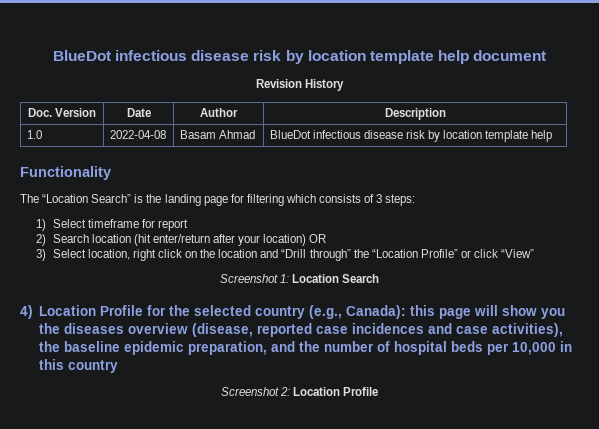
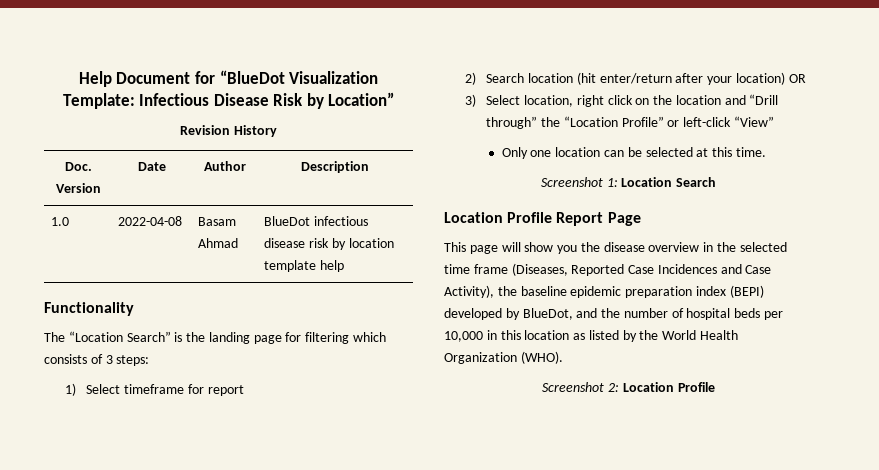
- BlueDot infectious disease risk by location template help document
+ Help Document for “BlueDot Visualization Template: Infectious Disease Risk by Location”
- 3) Select location, right click on the location and “Drill through” the “Location Profile” or click “View”
+ 3) Select location, right click on the location and “Drill through” the “Location Profile” or left-click “View”
+ Only one location can be selected at this time.
- 4) Location Profile for the selected country (e.g., Canada): this page will show you the diseases overview (disease, reported case incidences and case activities), the baseline epidemic preparation, and the number of hospital beds per 10,000 in this country
+ Location Profile Report Page
+ This page will show you the disease overview in the selected time frame (Diseases, Reported Case Incidences and Case Activity), the baseline epidemic preparation index (BEPI) developed by BlueDot, and the number of hospital beds per 10,000 in this location as listed by the World Health Organization (WHO).

